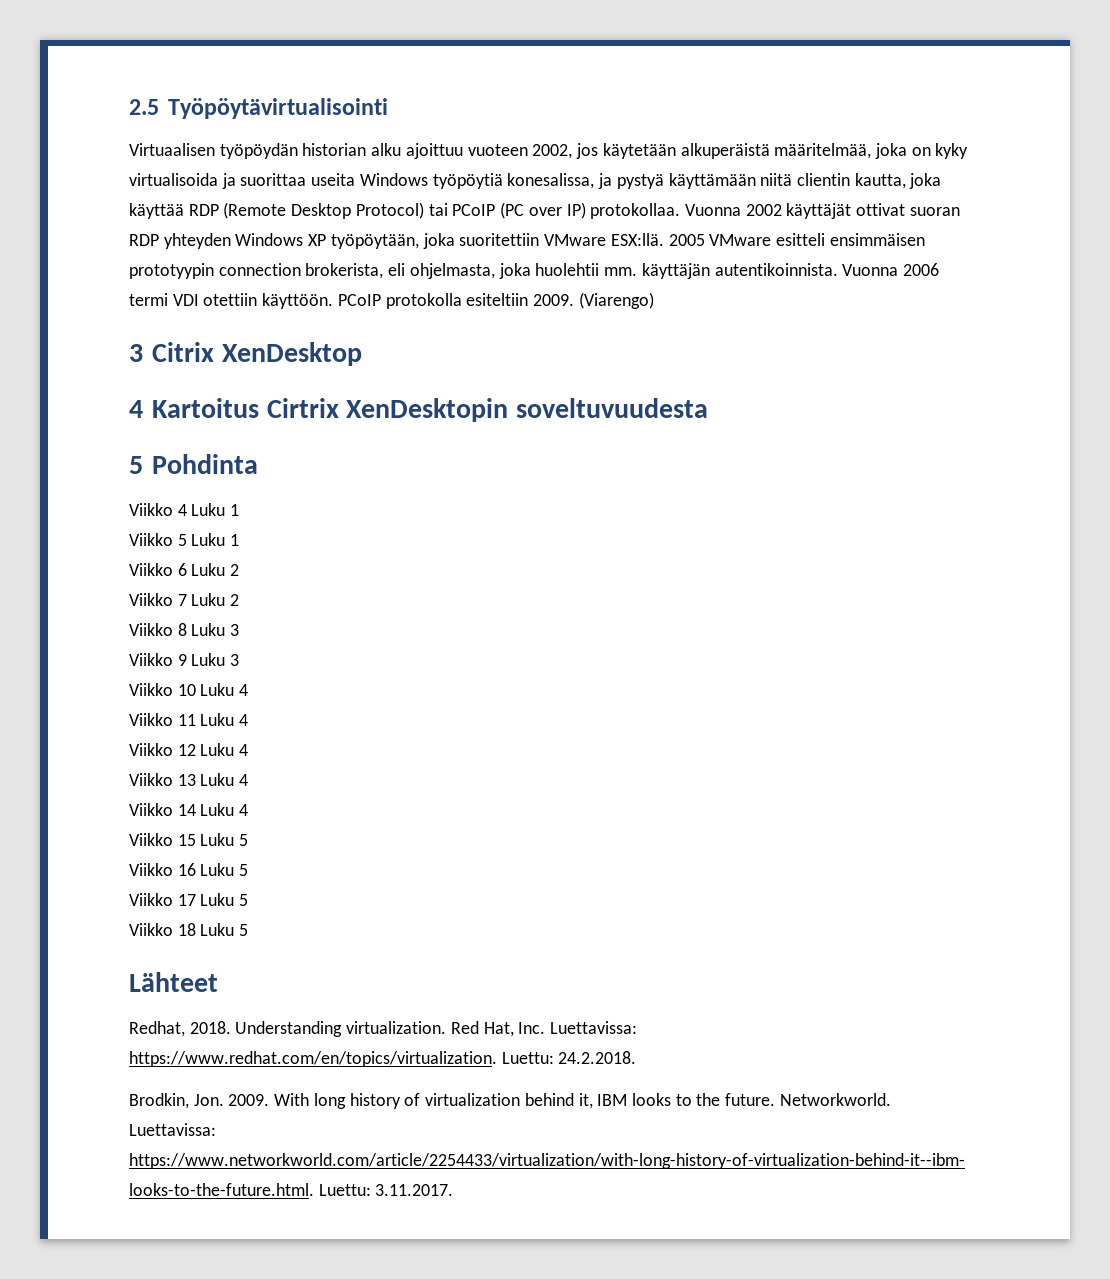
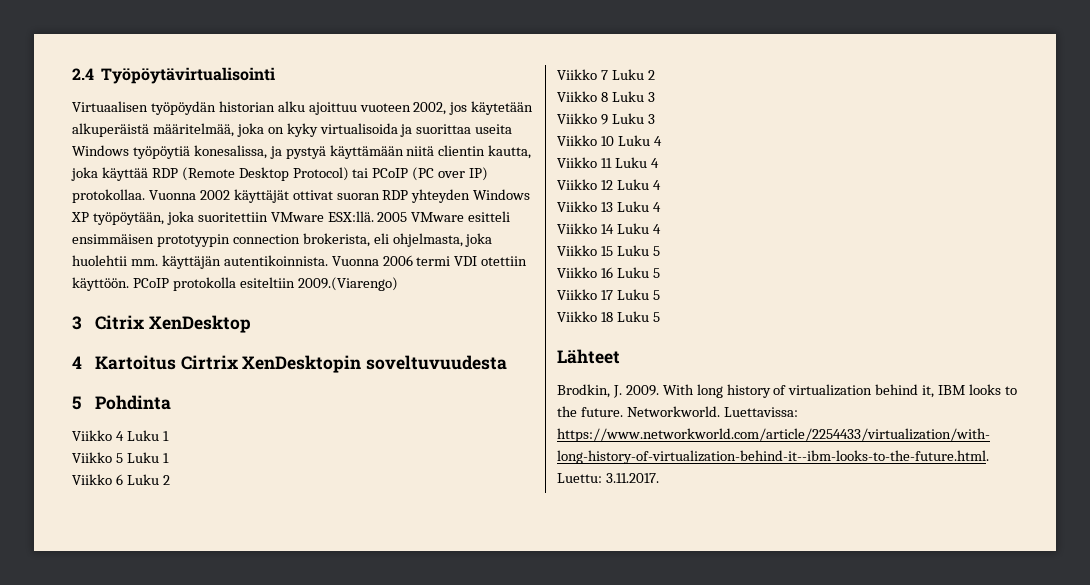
- 2.5 Työpöytävirtualisointi
+ 2.4 Työpöytävirtualisointi
- PCoIP protokolla esiteltiin 2009. (Viarengo)
+ PCoIP protokolla esiteltiin 2009.(Viarengo)
- Redhat, 2018. Understanding virtualization. Red Hat, Inc. Luettavissa: https://www.redhat.com/en/topics/virtualization. Luettu: 24.2.2018.
- Brodkin, Jon. 2009.
+ Brodkin, J. 2009.

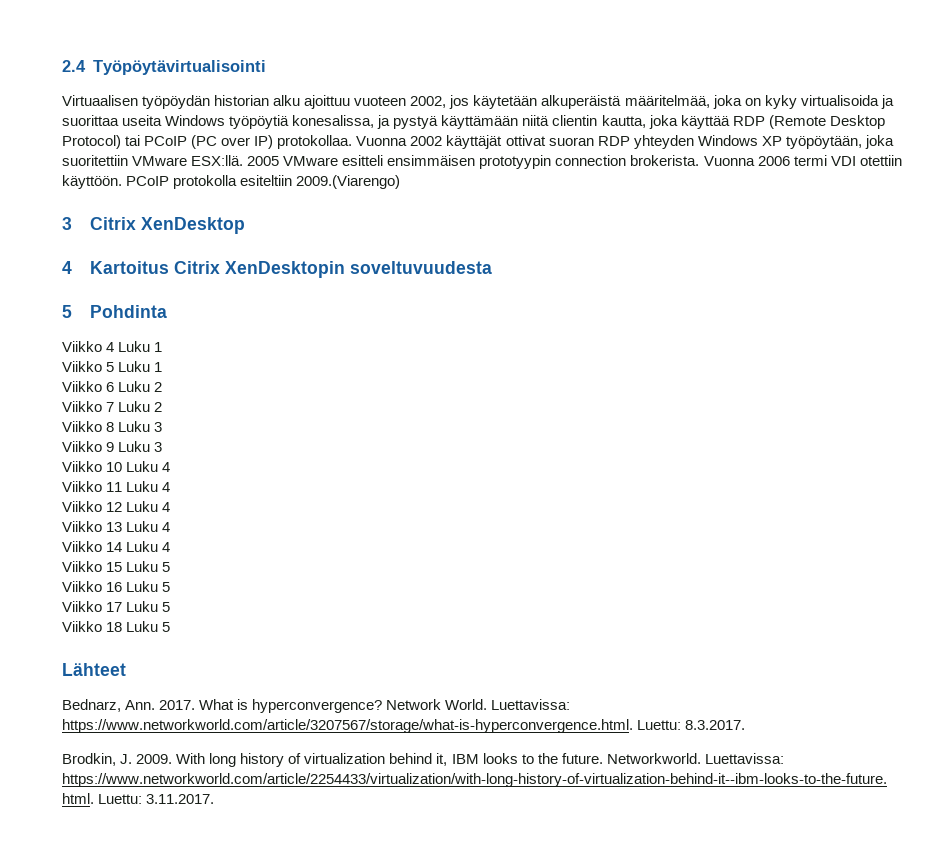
- 2005 VMware esitteli ensimmäisen prototyypin connection brokerista, eli ohjelmasta, joka huolehtii mm. käyttäjän autentikoinnista.
+ 2005 VMware esitteli ensimmäisen prototyypin connection brokerista.
- 4 Kartoitus Cirtrix XenDesktopin soveltuvuudesta
+ 4 Kartoitus Citrix XenDesktopin soveltuvuudesta
+ Bednarz, Ann. 2017. What is hyperconvergence? Network World. Luettavissa: https://www.networkworld.com/article/3207567/storage/what-is-hyperconvergence.html. Luettu: 8.3.2017.

